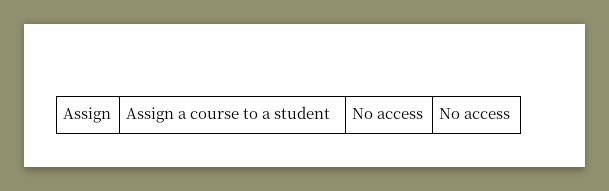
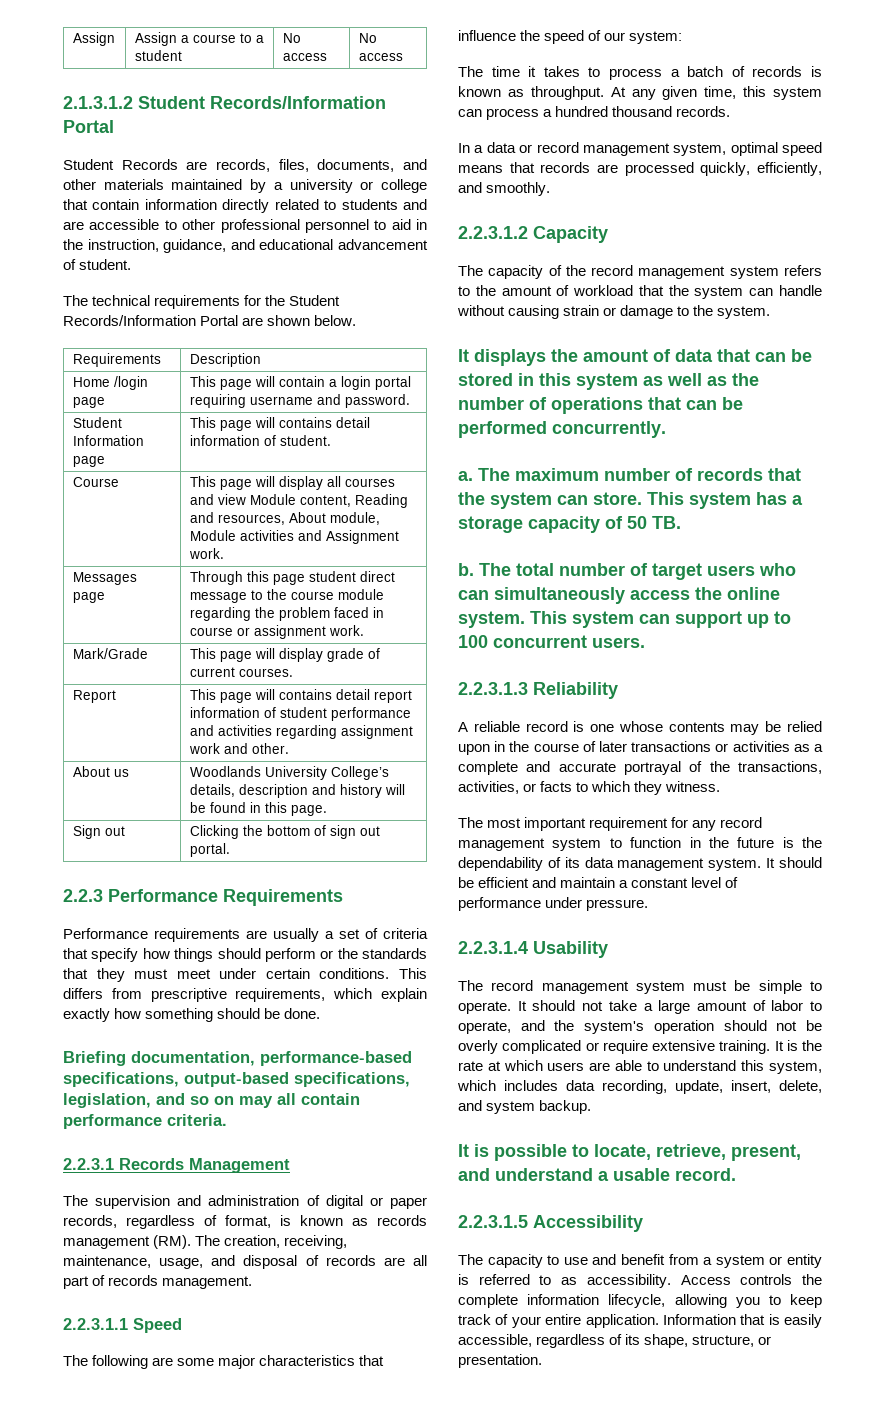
+ 2.1.3.1.2 Student Records/Information Portal
+ Student Records are records, files, documents, and other materials maintained by a university or college that contain information directly related to students and are accessible to other professional personnel to aid in the instruction, guidance, and educational advancement of student.
+ The technical requirements for the Student Records/Information Portal are shown below.
+ Requirements | Description
+ Home /login page | This page will contain a login portal requiring username and password.
+ Student Information page | This page will contains detail information of student.
+ Course | This page will display all courses and view Module content, Reading and resources, About module, Module activities and Assignment work.
+ Messages page | Through this page student direct message to the course module regarding the problem faced in course or assignment work.
+ Mark/Grade | This page will display grade of current courses.
+ Report | This page will contains detail report information of student performance and activities regarding assignment work and other.
+ About us | Woodlands University College’s details, description and history will be found in this page.
+ Sign out | Clicking the bottom of sign out portal.
+ 2.2.3 Performance Requirements
+ Performance requirements are usually a set of criteria that specify how things should perform or the standards that they must meet under certain conditions. This differs from prescriptive requirements, which explain exactly how something should be done.
+ Briefing documentation, performance-based specifications, output-based specifications, legislation, and so on may all contain performance criteria.
+ 2.2.3.1 Records Management
+ The supervision and administration of digital or paper records, regardless of format, is known as records management (RM). The creation, receiving, maintenance, usage, and disposal of records are all part of records management.
+ 2.2.3.1.1 Speed
+ The following are some major characteristics that influence the speed of our system:
+ The time it takes to process a batch of records is known as throughput. At any given time, this system can process a hundred thousand records.
+ In a data or record management system, optimal speed means that records are processed quickly, efficiently, and smoothly.
+ 2.2.3.1.2 Capacity
+ The capacity of the record management system refers to the amount of workload that the system can handle without causing strain or damage to the system.
+ It displays the amount of data that can be stored in this system as well as the number of operations that can be performed concurrently.
+ a. The maximum number of records that the system can store. This system has a storage capacity of 50 TB.
+ b. The total number of target users who can simultaneously access the online system. This system can support up to 100 concurrent users.
+ 2.2.3.1.3 Reliability
+ A reliable record is one whose contents may be relied upon in the course of later transactions or activities as a complete and accurate portrayal of the transactions, activities, or facts to which they witness.
+ The most important requirement for any record management system to function in the future is the dependability of its data management system. It should be efficient and maintain a constant level of performance under pressure.
+ 2.2.3.1.4 Usability
+ The record management system must be simple to operate. It should not take a large amount of labor to operate, and the system's operation should not be overly complicated or require extensive training. It is the rate at which users are able to understand this system, which includes data recording, update, insert, delete, and system backup.
+ It is possible to locate, retrieve, present, and understand a usable record.
+ 2.2.3.1.5 Accessibility
+ The capacity to use and benefit from a system or entity is referred to as accessibility. Access controls the complete information lifecycle, allowing you to keep track of your entire application. Information that is easily accessible, regardless of its shape, structure, or presentation.

